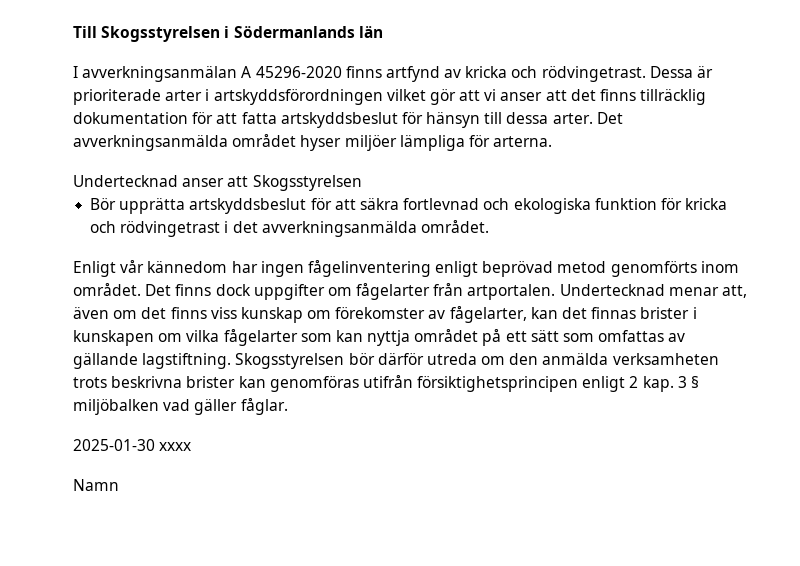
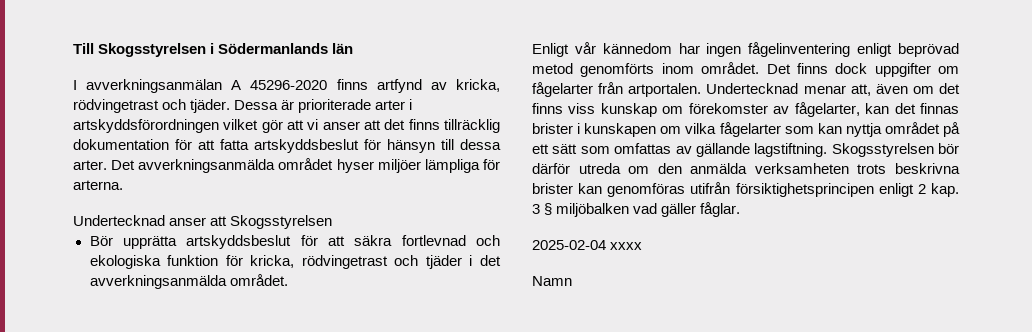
- I avverkningsanmälan A 45296-2020 finns artfynd av kricka och rödvingetrast.
+ I avverkningsanmälan A 45296-2020 finns artfynd av kricka, rödvingetrast och tjäder.
- Bör upprätta artskyddsbeslut för att säkra fortlevnad och ekologiska funktion för kricka och rödvingetrast i det avverkningsanmälda området.
+ Bör upprätta artskyddsbeslut för att säkra fortlevnad och ekologiska funktion för kricka, rödvingetrast och tjäder i det avverkningsanmälda området.
- 2025-01-30 xxxx
+ 2025-02-04 xxxx

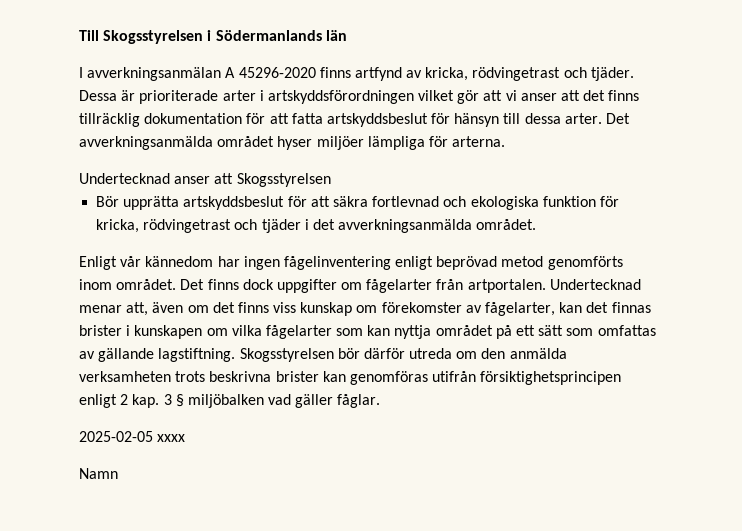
- 2025-02-04 xxxx
+ 2025-02-05 xxxx

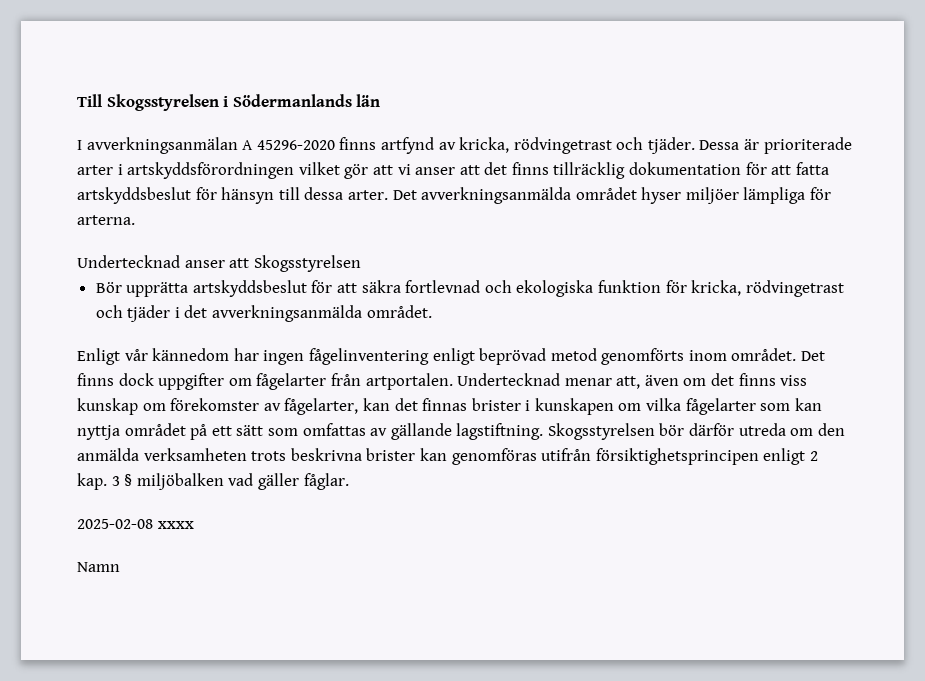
- 2025-02-05 xxxx
+ 2025-02-08 xxxx

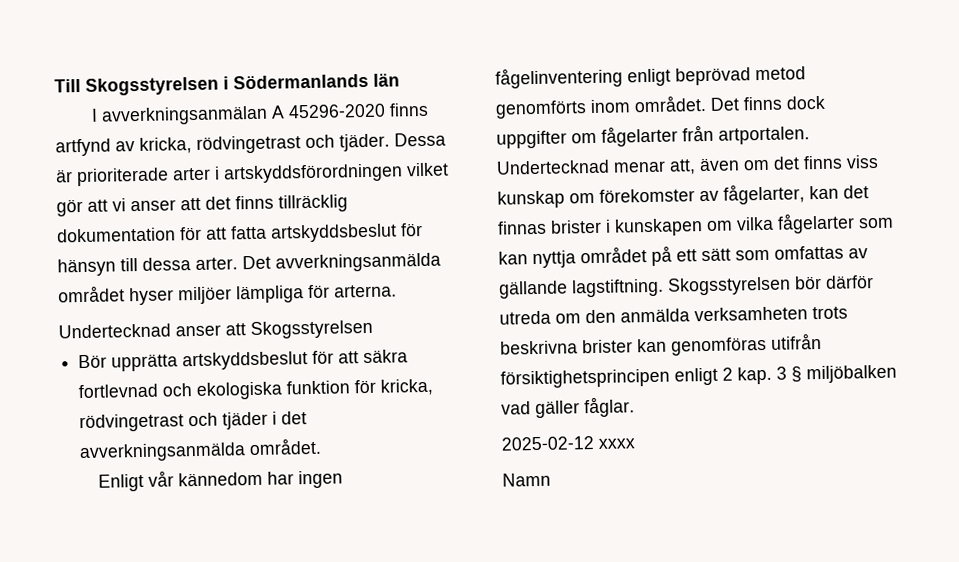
- 2025-02-08 xxxx
+ 2025-02-12 xxxx

